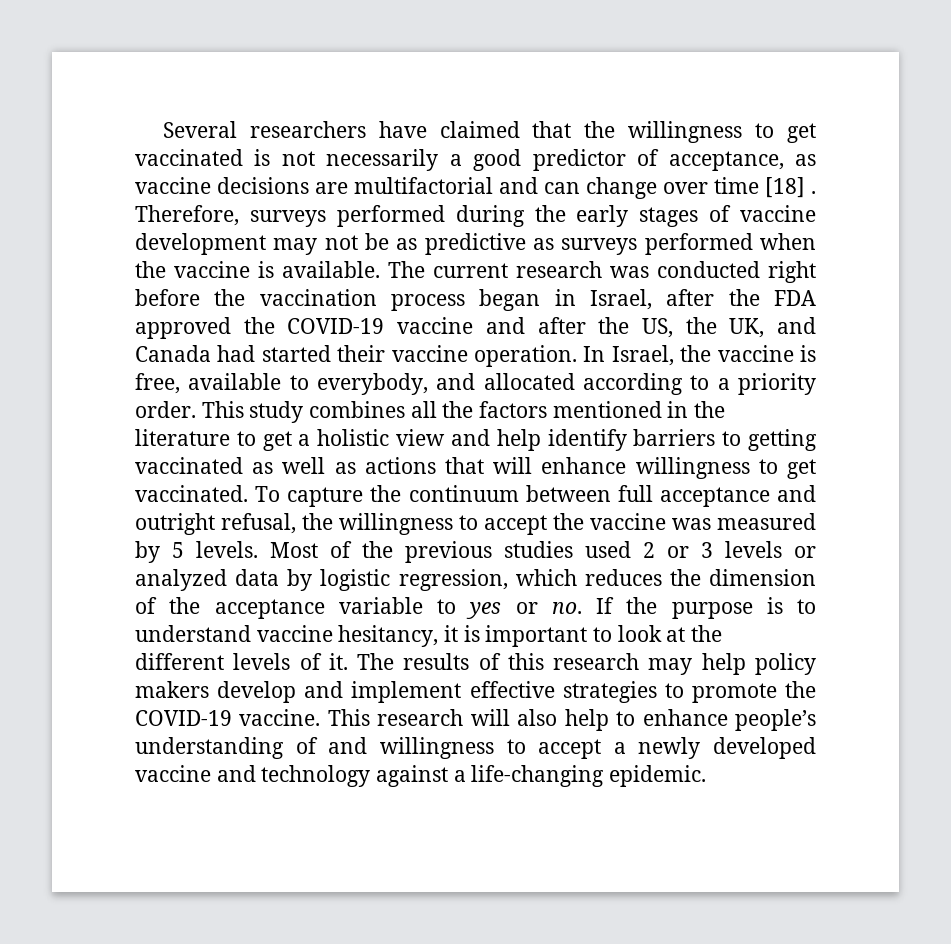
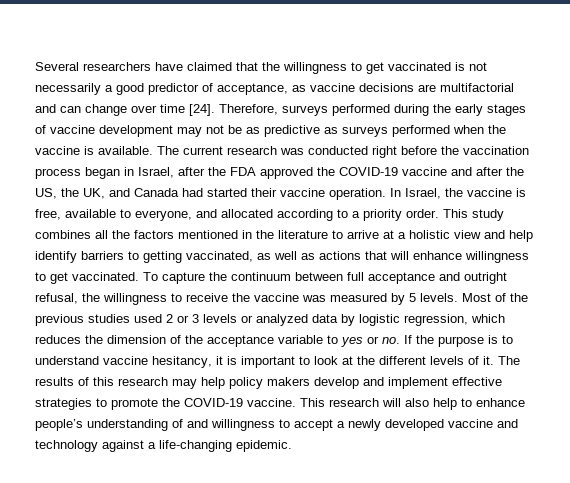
- Several researchers have claimed that the willingness to get vaccinated is not necessarily a good predictor of acceptance, as vaccine decisions are multifactorial and can change over time [18] .
+ Several researchers have claimed that the willingness to get vaccinated is not necessarily a good predictor of acceptance, as vaccine decisions are multifactorial and can change over time [24].
- In Israel, the vaccine is free, available to everybody, and allocated according to a priority order.
+ In Israel, the vaccine is free, available to everyone, and allocated according to a priority order.
- This study combines all the factors mentioned in the literature to get a holistic view and help identify barriers to getting vaccinated as well as actions that will enhance willingness to get vaccinated.
+ This study combines all the factors mentioned in the literature to arrive at a holistic view and help identify barriers to getting vaccinated, as well as actions that will enhance willingness to get vaccinated.
- To capture the continuum between full acceptance and outright refusal, the willingness to accept the vaccine was measured by 5 levels.
+ To capture the continuum between full acceptance and outright refusal, the willingness to receive the vaccine was measured by 5 levels.

